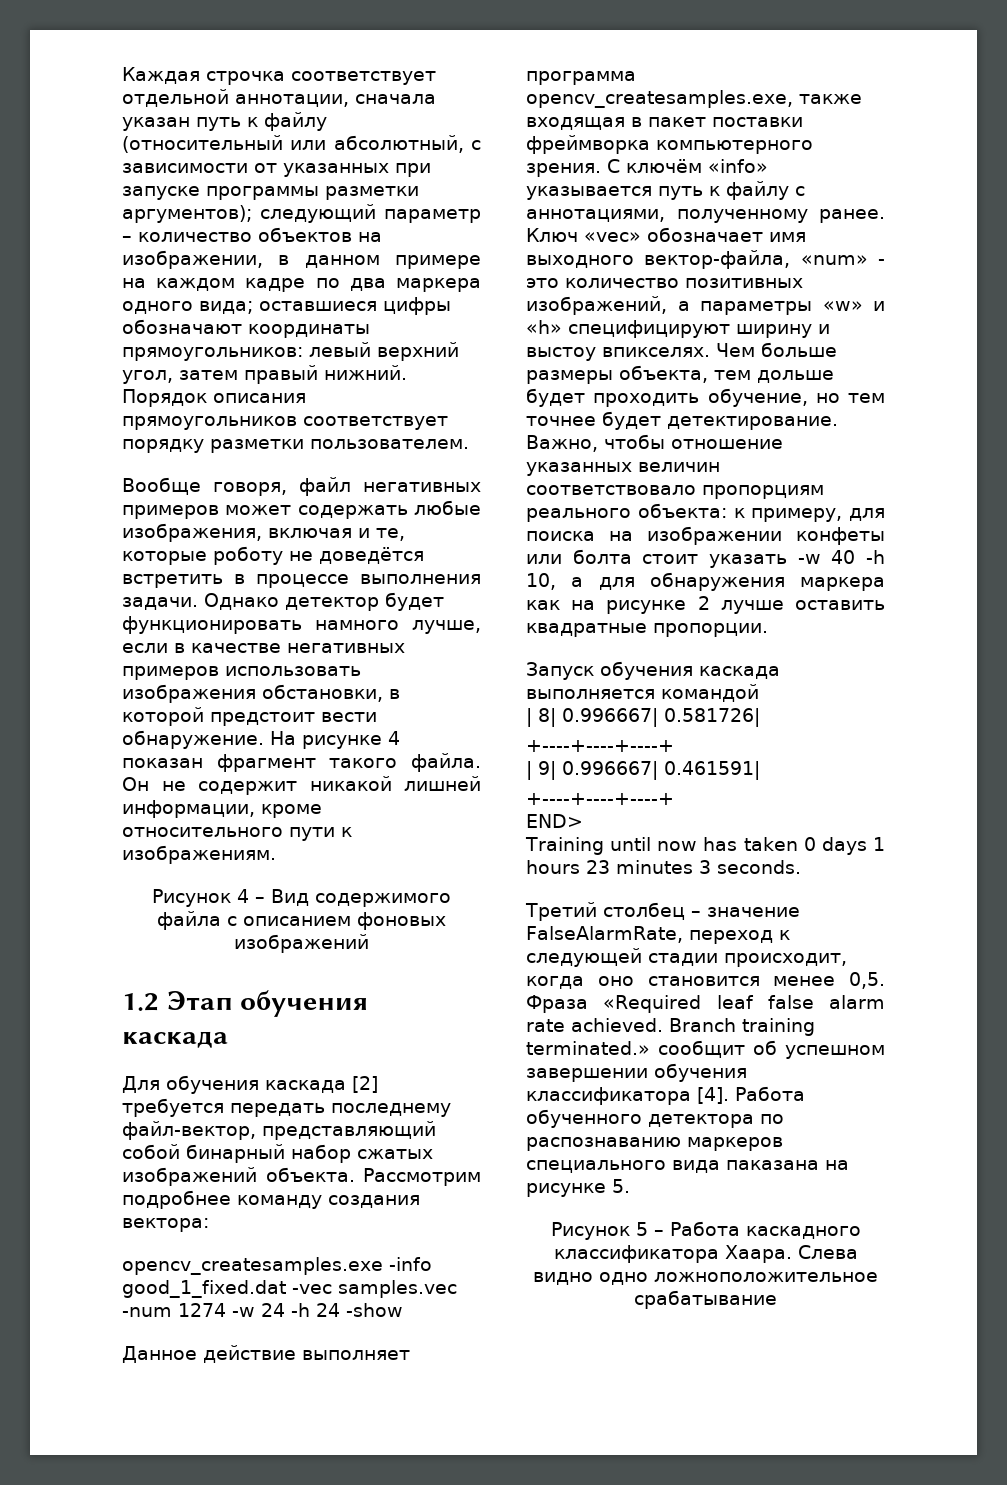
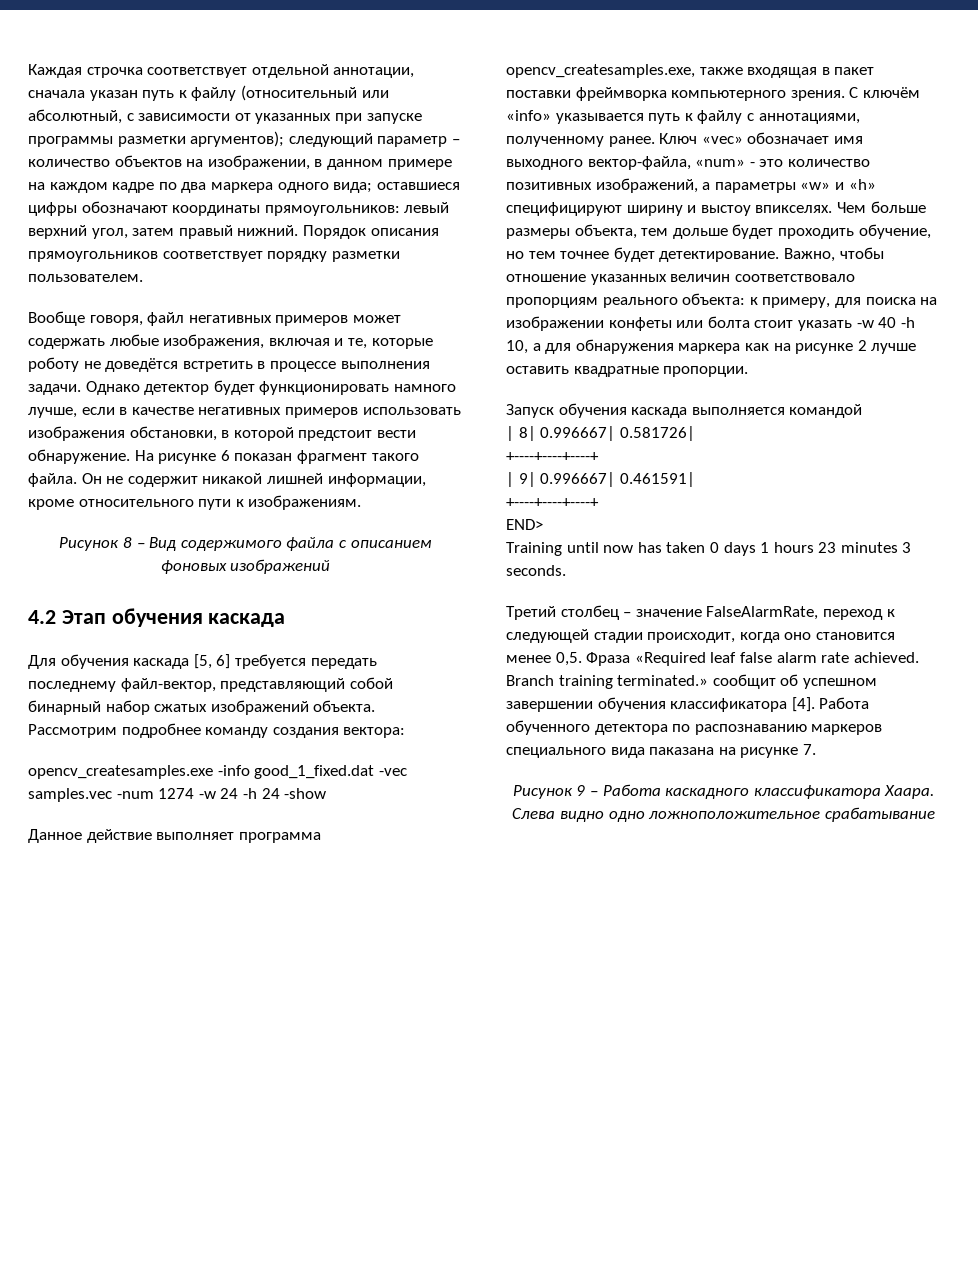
- На рисунке 4 показан фрагмент такого файла.
+ На рисунке 6 показан фрагмент такого файла.
- Рисунок 4 – Вид содержимого файла с описанием фоновых изображений
+ Рисунок 8 – Вид содержимого файла с описанием фоновых изображений
- 1.2 Этап обучения каскада
+ 4.2 Этап обучения каскада
- Для обучения каскада [2] требуется передать последнему файл-вектор, представляющий собой бинарный набор сжатых изображений объекта.
+ Для обучения каскада [5, 6] требуется передать последнему файл-вектор, представляющий собой бинарный набор сжатых изображений объекта.
- Работа обученного детектора по распознаванию маркеров специального вида паказана на рисунке 5.
- Рисунок 5 – Работа каскадного классификатора Хаара.
+ Работа обученного детектора по распознаванию маркеров специального вида паказана на рисунке 7.
+ Рисунок 9 – Работа каскадного классификатора Хаара.

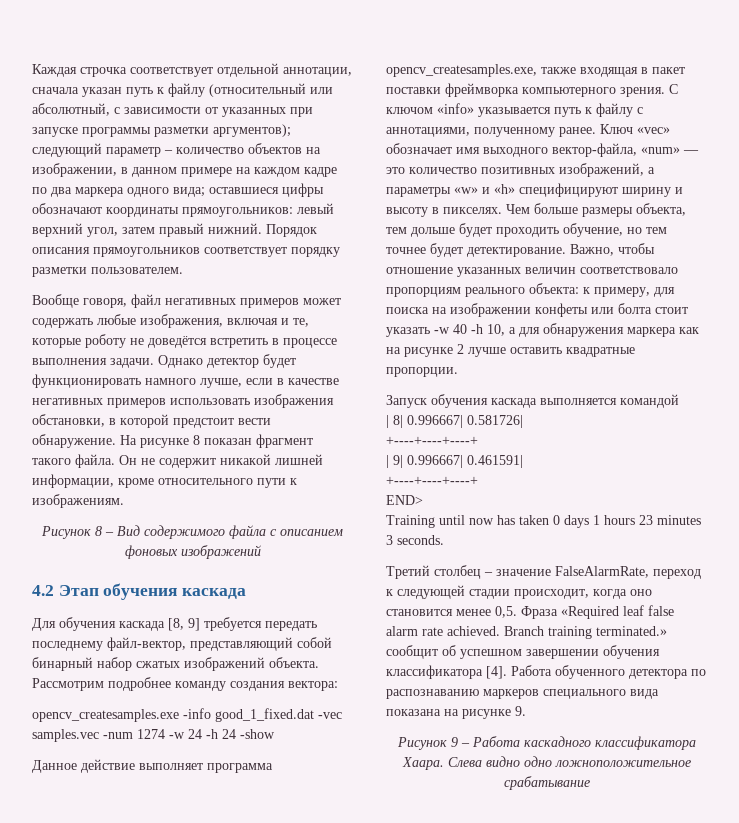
- На рисунке 6 показан фрагмент такого файла.
+ На рисунке 8 показан фрагмент такого файла.
- Для обучения каскада [5, 6] требуется передать последнему файл-вектор, представляющий собой бинарный набор сжатых изображений объекта.
+ Для обучения каскада [8, 9] требуется передать последнему файл-вектор, представляющий собой бинарный набор сжатых изображений объекта.
- С ключём «info» указывается путь к файлу с аннотациями, полученному ранее.
+ С ключом «info» указывается путь к файлу с аннотациями, полученному ранее.
- Ключ «vec» обозначает имя выходного вектор-файла, «num» - это количество позитивных изображений, а параметры «w» и «h» специфицируют ширину и выстоу впикселях.
+ Ключ «vec» обозначает имя выходного вектор-файла, «num» — это количество позитивных изображений, а параметры «w» и «h» специфицируют ширину и высоту в пикселях.
- Работа обученного детектора по распознаванию маркеров специального вида паказана на рисунке 7.
+ Работа обученного детектора по распознаванию маркеров специального вида показана на рисунке 9.

